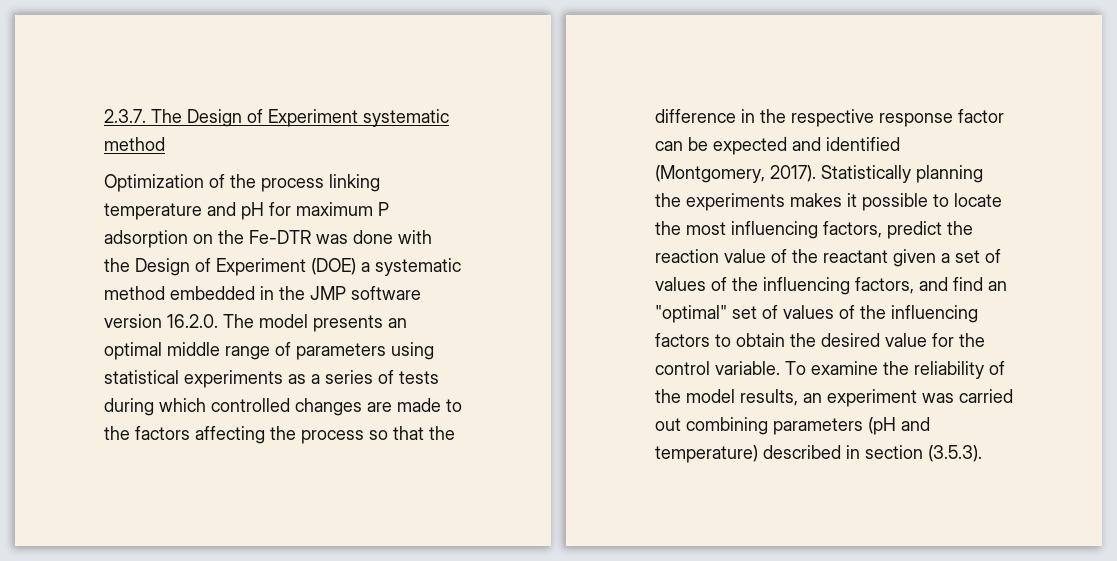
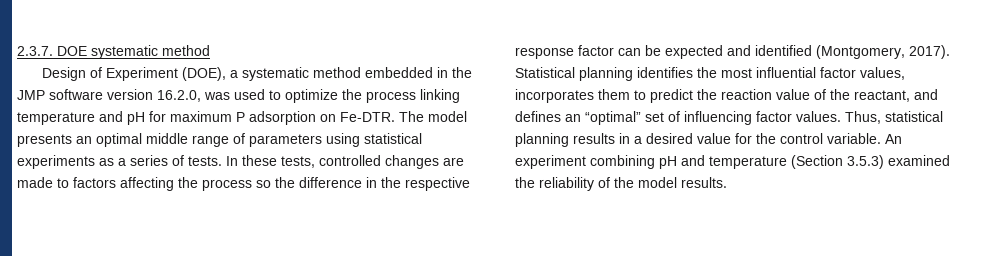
- 2.3.7. The Design of Experiment systematic method
- Optimization of the process linking temperature and pH for maximum P adsorption on the Fe-DTR was done with the Design of Experiment (DOE) a systematic method embedded in the JMP software version 16.2.0. The model presents an optimal middle range of parameters using statistical experiments as a series of tests during which controlled changes are made to the factors affecting the process so that the difference in the respective response factor can be expected and identified (Montgomery, 2017).
+ 2.3.7. DOE systematic method
+ Design of Experiment (DOE), a systematic method embedded in the JMP software version 16.2.0, was used to optimize the process linking temperature and pH for maximum P adsorption on Fe-DTR. The model presents an optimal middle range of parameters using statistical experiments as a series of tests. In these tests, controlled changes are made to factors affecting the process so the difference in the respective response factor can be expected and identified (Montgomery, 2017).
- Statistically planning the experiments makes it possible to locate the most influencing factors, predict the reaction value of the reactant given a set of values of the influencing factors, and find an "optimal" set of values of the influencing factors to obtain the desired value for the control variable.
+ Statistical planning identifies the most influential factor values, incorporates them to predict the reaction value of the reactant, and defines an “optimal” set of influencing factor values. Thus, statistical planning results in a desired value for the control variable.
- To examine the reliability of the model results, an experiment was carried out combining parameters (pH and temperature) described in section (3.5.3).
+ An experiment combining pH and temperature (Section 3.5.3) examined the reliability of the model results.

